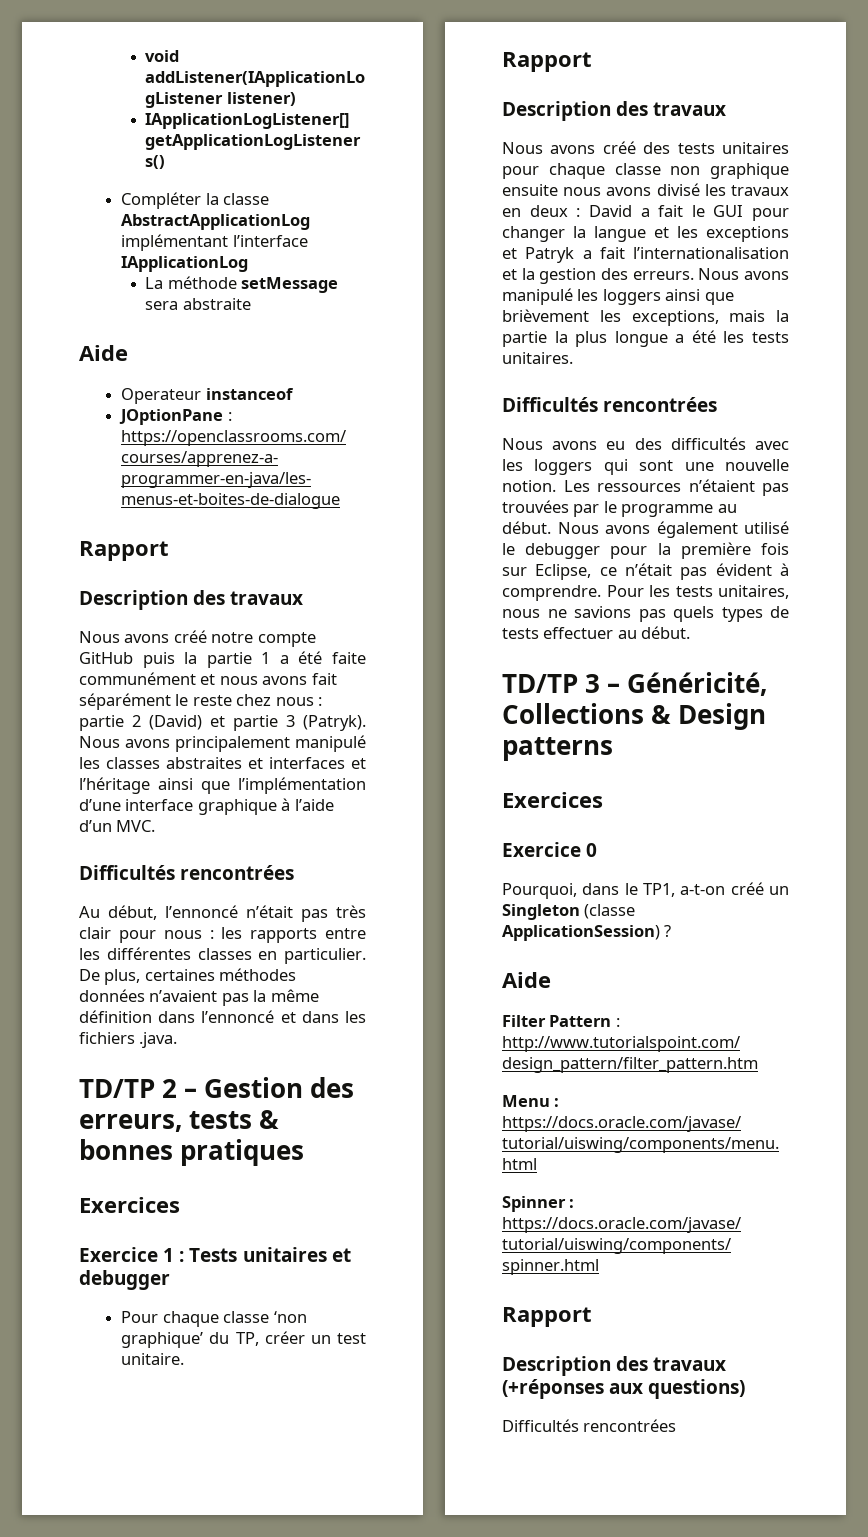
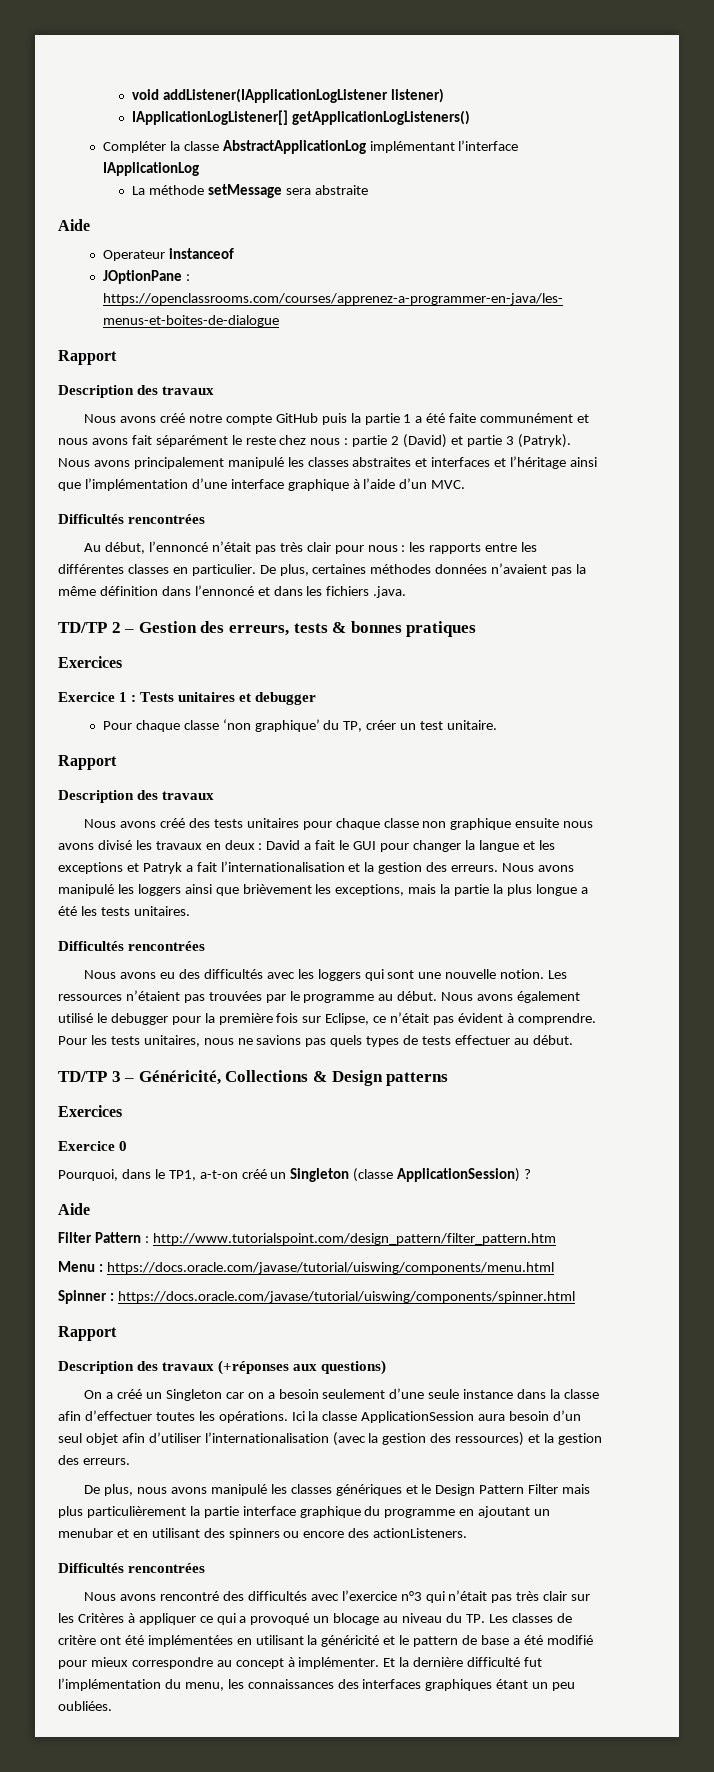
  Description des travaux (+réponses aux questions)
+ On a créé un Singleton car on a besoin seulement d’une seule instance dans la classe afin d’effectuer toutes les opérations. Ici la classe ApplicationSession aura besoin d’un seul objet afin d’utiliser l’internationalisation (avec la gestion des ressources) et la gestion des erreurs.
+ De plus, nous avons manipulé les classes génériques et le Design Pattern Filter mais plus particulièrement la partie interface graphique du programme en ajoutant un menubar et en utilisant des spinners ou encore des actionListeners.
  Difficultés rencontrées
+ Nous avons rencontré des difficultés avec l’exercice n°3 qui n’était pas très clair sur les Critères à appliquer ce qui a provoqué un blocage au niveau du TP. Les classes de critère ont été implémentées en utilisant la généricité et le pattern de base a été modifié pour mieux correspondre au concept à implémenter. Et la dernière difficulté fut l’implémentation du menu, les connaissances des interfaces graphiques étant un peu oubliées.

